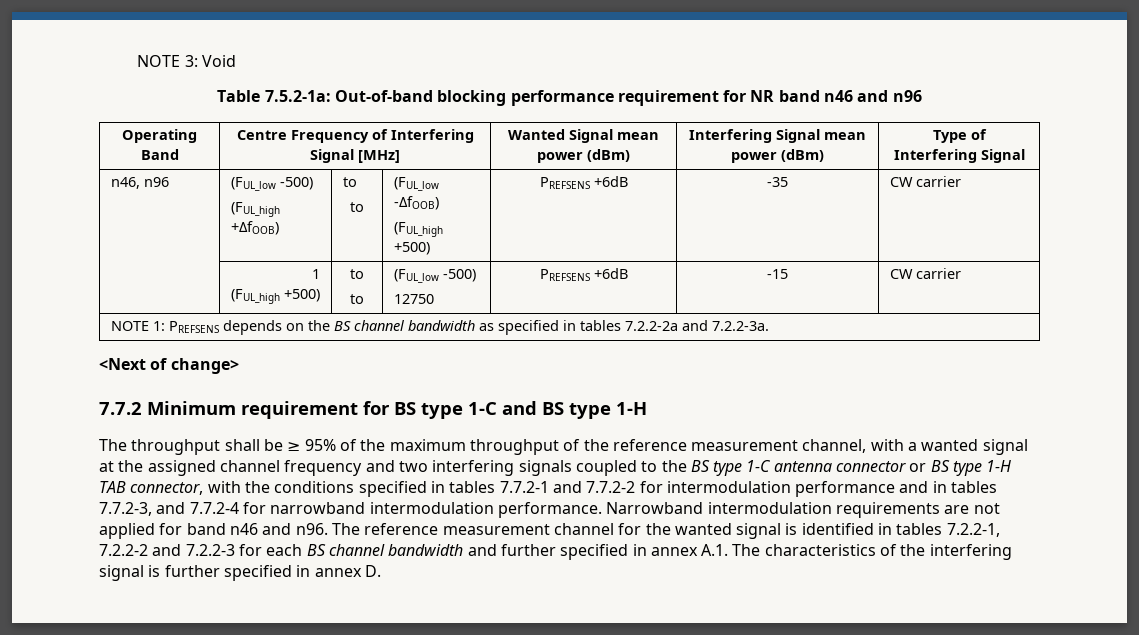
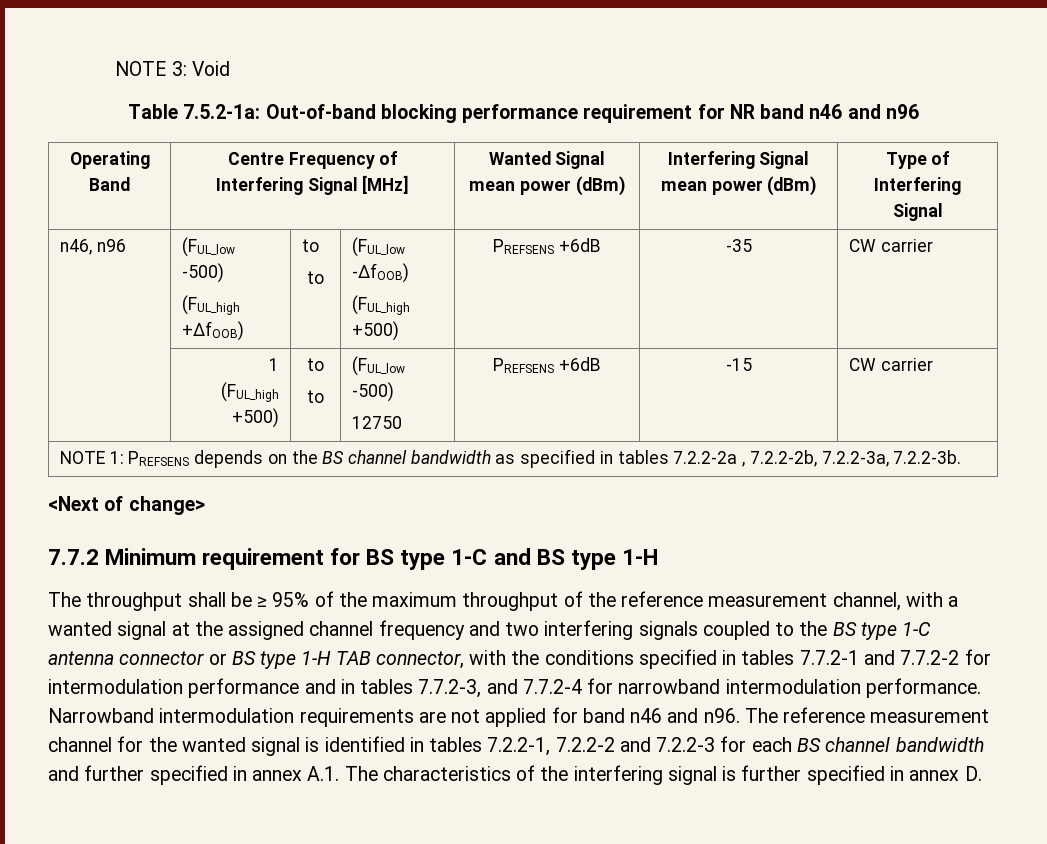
- NOTE 1: PREFSENS depends on the BS channel bandwidth as specified in tables 7.2.2-2a and 7.2.2-3a.
+ NOTE 1: PREFSENS depends on the BS channel bandwidth as specified in tables 7.2.2-2a , 7.2.2-2b, 7.2.2-3a, 7.2.2-3b.

